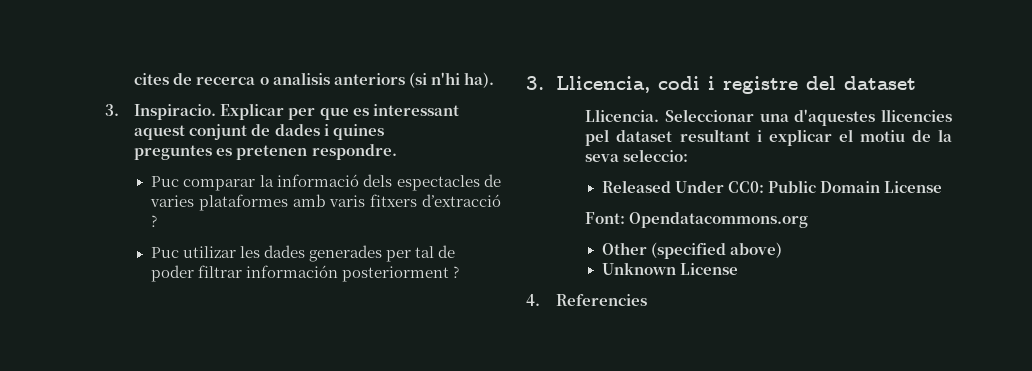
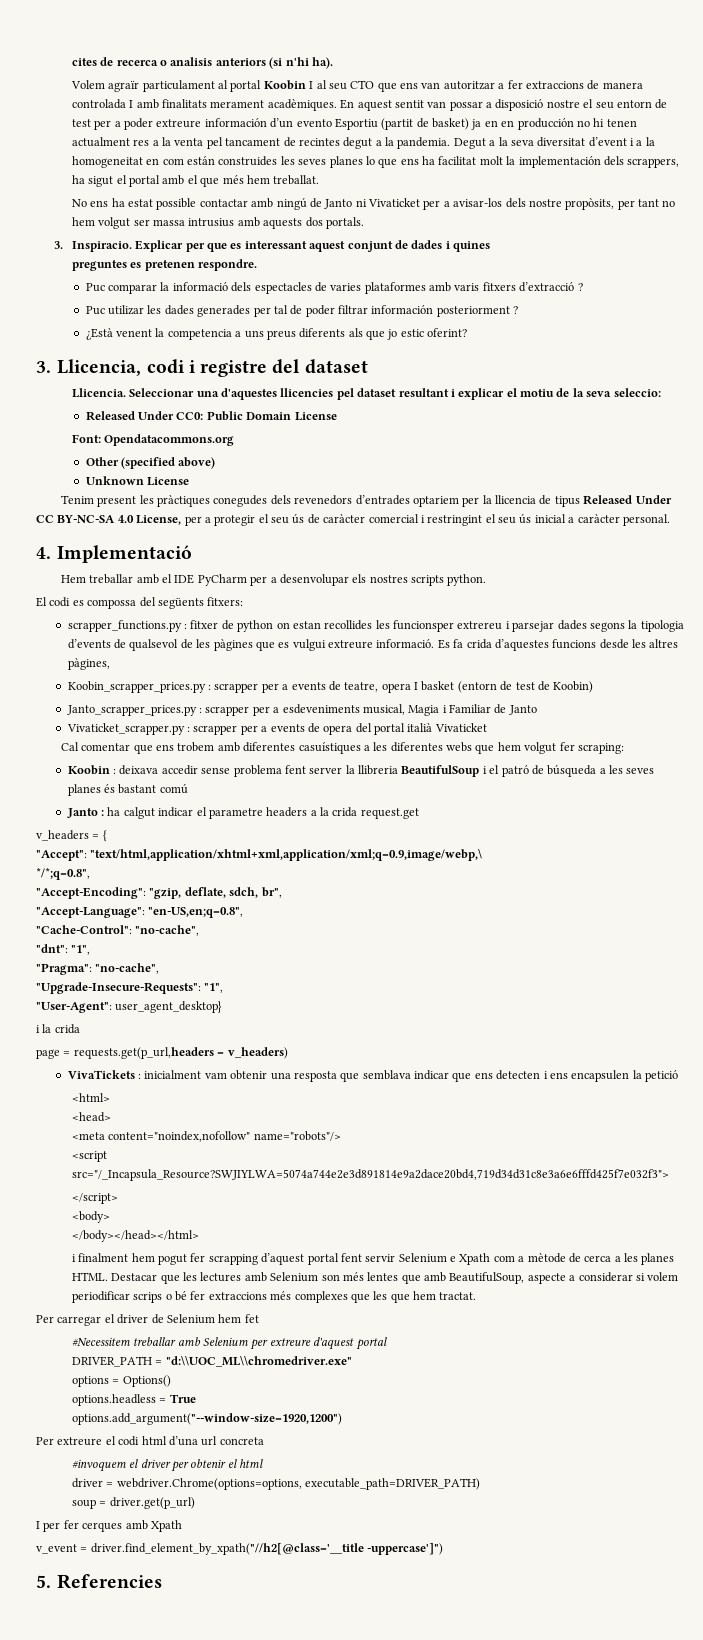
+ Volem agraïr particulament al portal Koobin I al seu CTO que ens van autoritzar a fer extraccions de manera controlada I amb finalitats merament acadèmiques. En aquest sentit van possar a disposició nostre el seu entorn de test per a poder extreure información d’un evento Esportiu (partit de basket) ja en en producción no hi tenen actualment res a la venta pel tancament de recintes degut a la pandemia. Degut a la seva diversitat d’event i a la homogeneitat en com están construides les seves planes lo que ens ha facilitat molt la implementación dels scrappers, ha sigut el portal amb el que més hem treballat.
+ No ens ha estat possible contactar amb ningú de Janto ni Vivaticket per a avisar-los dels nostre propòsits, per tant no hem volgut ser massa intrusius amb aquests dos portals.
+ ¿Està venent la competencia a uns preus diferents als que jo estic oferint?
- 4. Referencies
+ Tenim present les pràctiques conegudes dels revenedors d’entrades optariem per la llicencia de tipus Released Under CC BY-NC-SA 4.0 License, per a protegir el seu ús de caràcter comercial i restringint el seu ús inicial a caràcter personal.
+ 4. Implementació
+ Hem treballar amb el IDE PyCharm per a desenvolupar els nostres scripts python.
+ El codi es compossa del següents fitxers:
+ scrapper_functions.py : fitxer de python on estan recollides les funcionsper extrereu i parsejar dades segons la tipologia d’events de qualsevol de les pàgines que es vulgui extreure informació. Es fa crida d’aquestes funcions desde les altres pàgines,
+ Koobin_scrapper_prices.py : scrapper per a events de teatre, opera I basket (entorn de test de Koobin)
+ Janto_scrapper_prices.py : scrapper per a esdeveniments musical, Magia i Familiar de Janto
+ Vivaticket_scrapper.py : scrapper per a events de opera del portal italià Vivaticket
+ Cal comentar que ens trobem amb diferentes casuístiques a les diferentes webs que hem volgut fer scraping:
+ Koobin : deixava accedir sense problema fent server la llibreria BeautifulSoup i el patró de búsqueda a les seves planes és bastant comú
+ Janto : ha calgut indicar el parametre headers a la crida request.get
+ v_headers = {
+ "Accept": "text/html,application/xhtml+xml,application/xml;q=0.9,image/webp,\
+ */*;q=0.8",
+ "Accept-Encoding": "gzip, deflate, sdch, br",
+ "Accept-Language": "en-US,en;q=0.8",
+ "Cache-Control": "no-cache",
+ "dnt": "1",
+ "Pragma": "no-cache",
+ "Upgrade-Insecure-Requests": "1",
+ "User-Agent": user_agent_desktop}
+ i la crida
+ page = requests.get(p_url,headers = v_headers)
+ VivaTickets : inicialment vam obtenir una resposta que semblava indicar que ens detecten i ens encapsulen la petició
+ <html>
+ <head>
+ <meta content="noindex,nofollow" name="robots"/>
+ <script src="/_Incapsula_Resource?SWJIYLWA=5074a744e2e3d891814e9a2dace20bd4,719d34d31c8e3a6e6fffd425f7e032f3">
+ </script>
+ <body>
+ </body></head></html>
+ i finalment hem pogut fer scrapping d’aquest portal fent servir Selenium e Xpath com a mètode de cerca a les planes HTML. Destacar que les lectures amb Selenium son més lentes que amb BeautifulSoup, aspecte a considerar si volem periodificar scrips o bé fer extraccions més complexes que les que hem tractat.
+ Per carregar el driver de Selenium hem fet
+ #Necessitem treballar amb Selenium per extreure d'aquest portal
+ DRIVER_PATH = "d:\\UOC_ML\\chromedriver.exe"
+ options = Options()
+ options.headless = True
+ options.add_argument("--window-size=1920,1200")
+ Per extreure el codi html d’una url concreta
+ #invoquem el driver per obtenir el html
+ driver = webdriver.Chrome(options=options, executable_path=DRIVER_PATH)
+ soup = driver.get(p_url)
+ I per fer cerques amb Xpath
+ v_event = driver.find_element_by_xpath("//h2[@class='__title -uppercase']")
+ 5. Referencies

